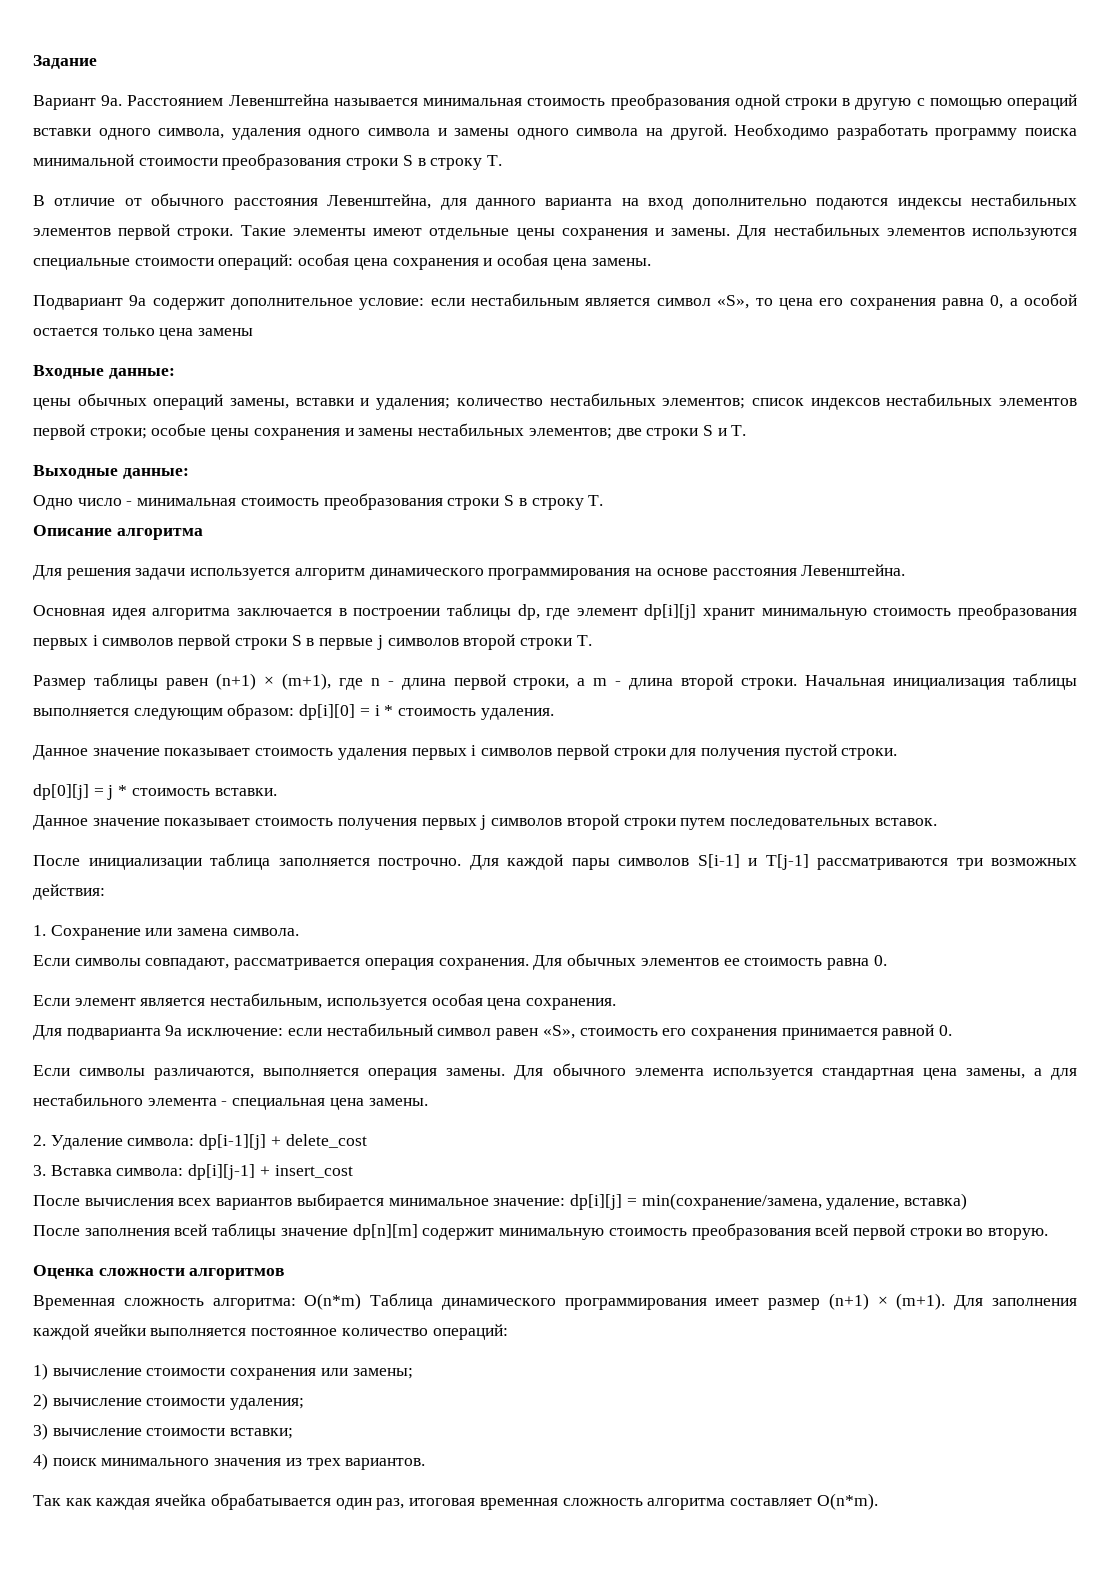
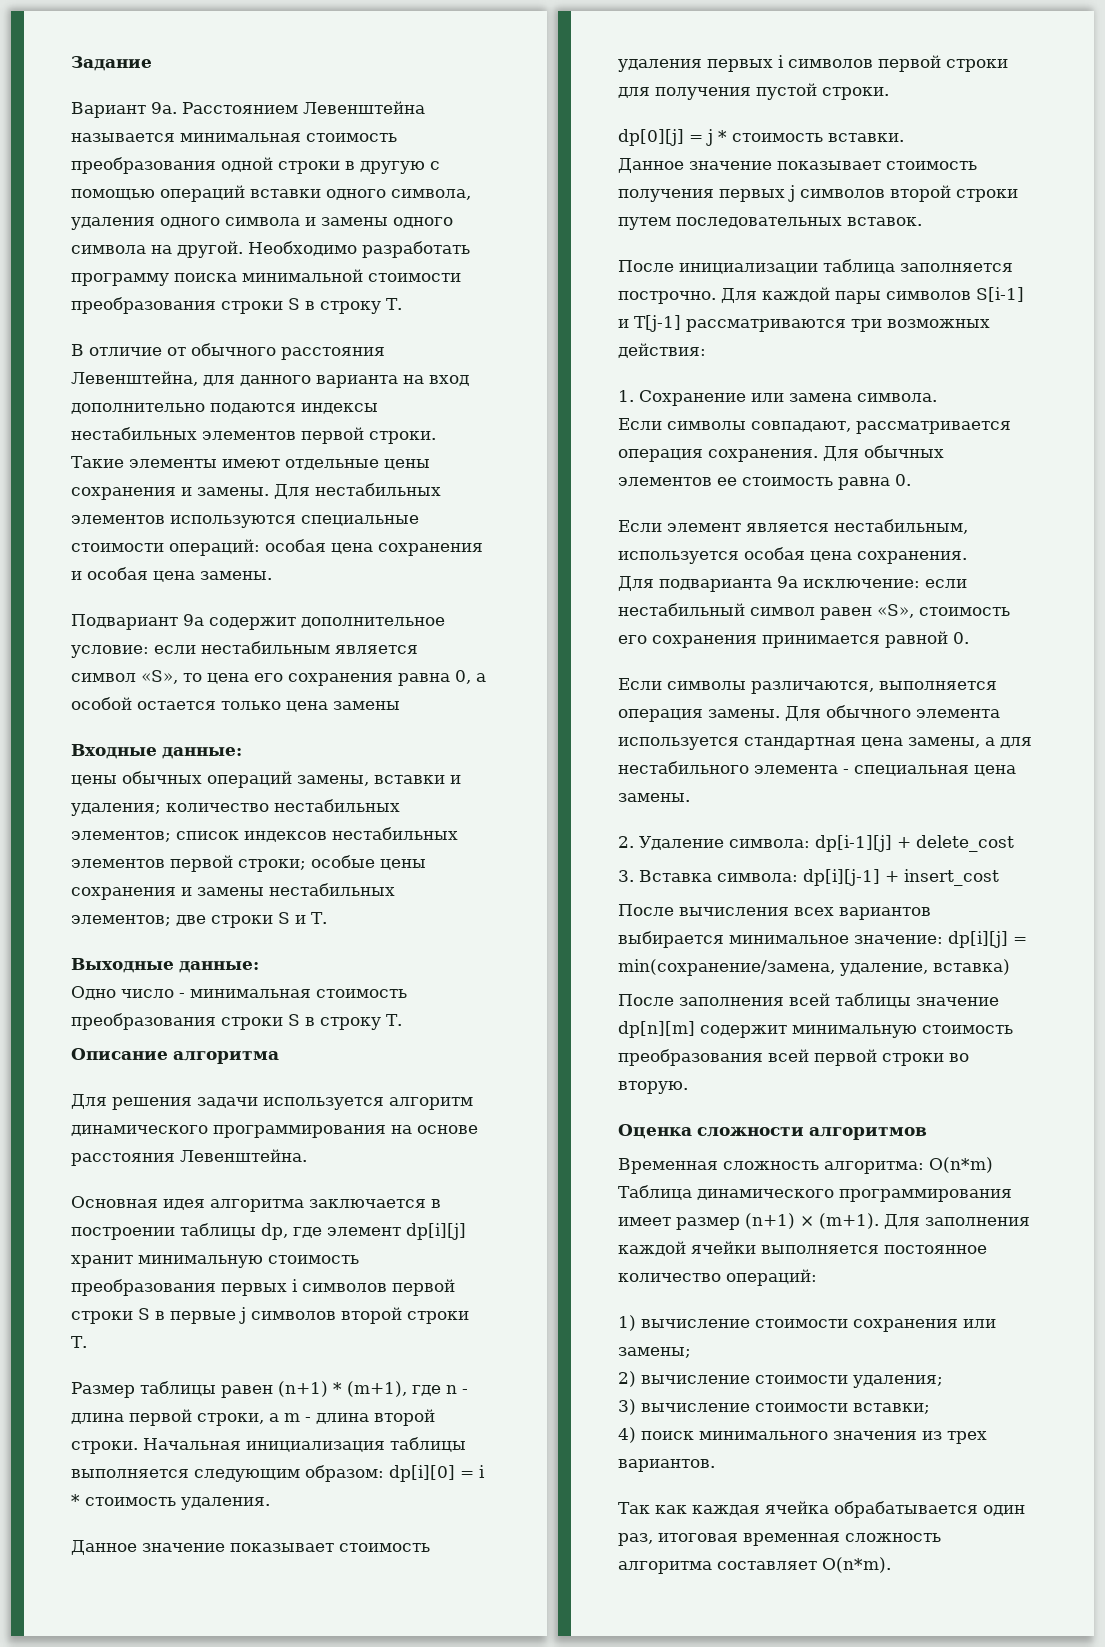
- Размер таблицы равен (n+1) × (m+1), где n - длина первой строки, а m - длина второй строки.
+ Размер таблицы равен (n+1) * (m+1), где n - длина первой строки, а m - длина второй строки.

